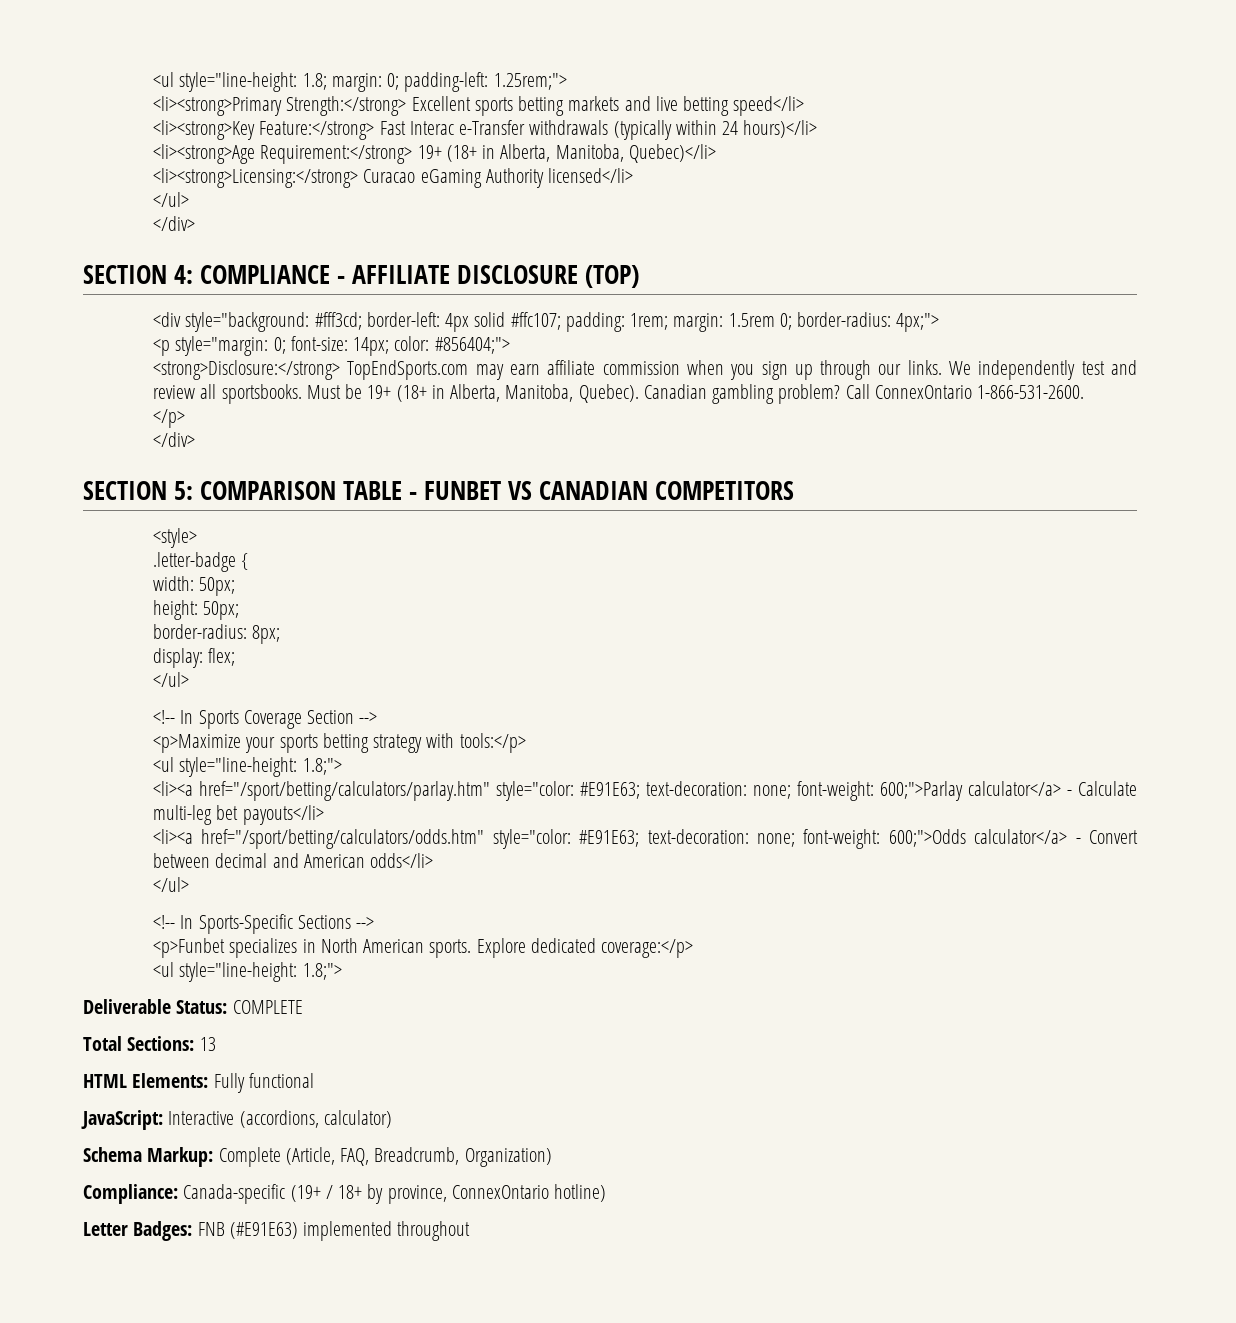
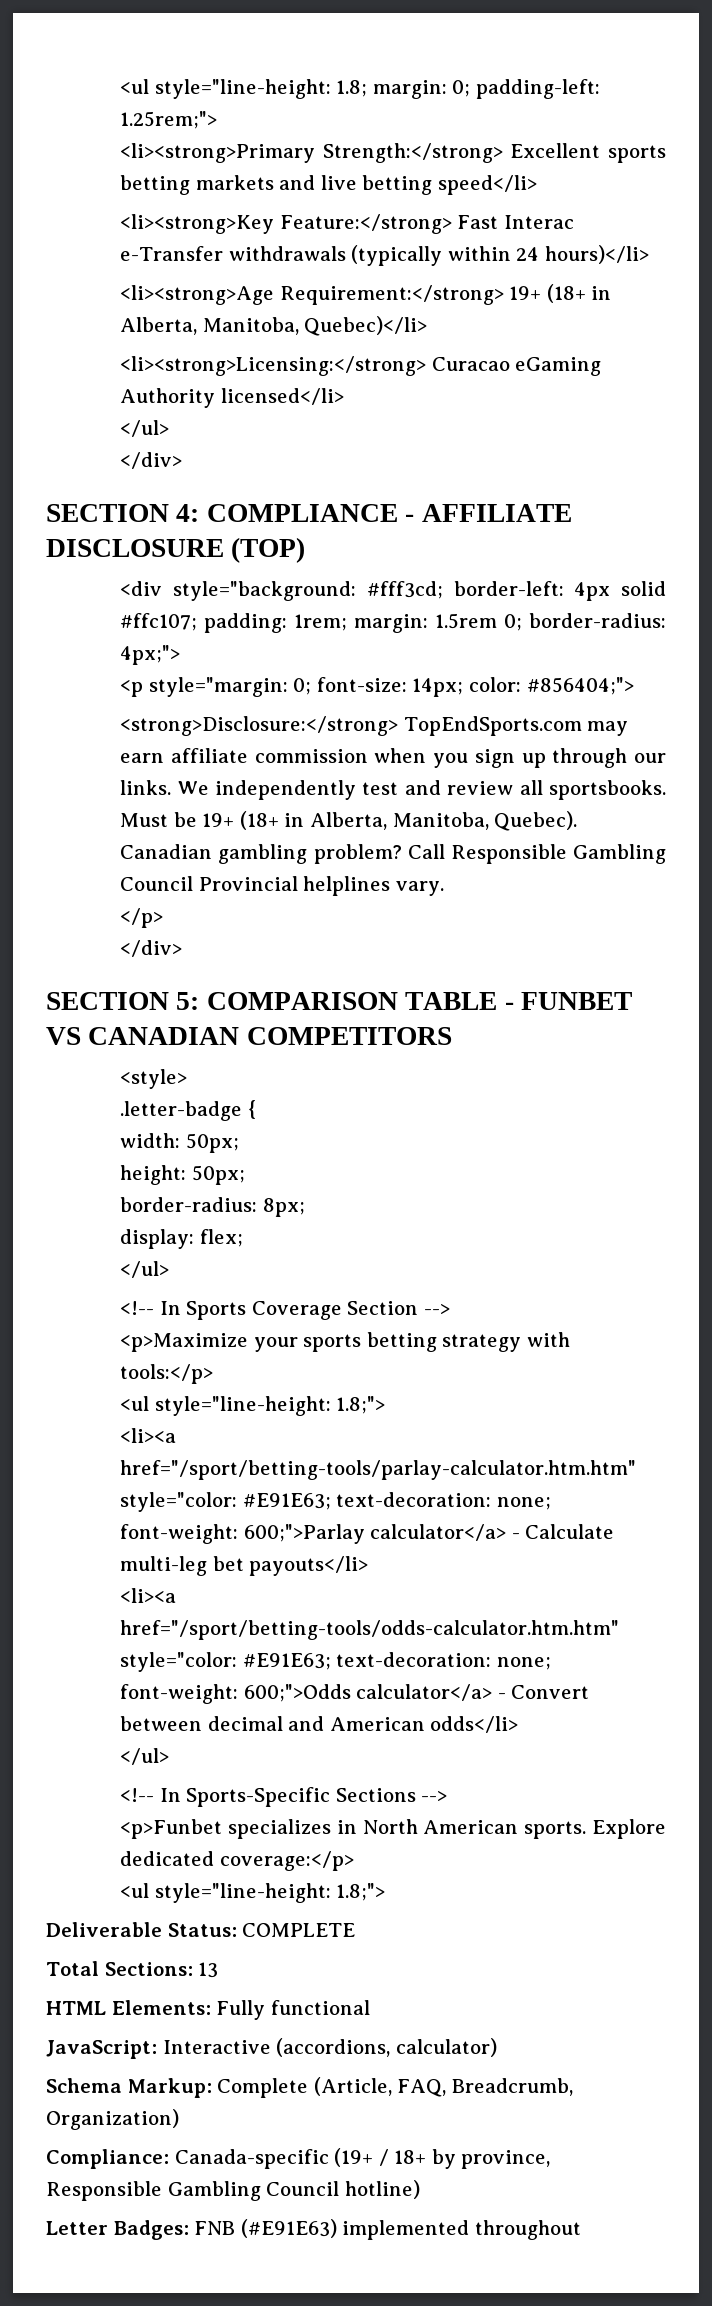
- Call ConnexOntario 1-866-531-2600.
+ Call Responsible Gambling Council Provincial helplines vary.
- <li><a href="/sport/betting/calculators/parlay.htm" style="color: #E91E63; text-decoration: none; font-weight: 600;">Parlay calculator</a> - Calculate multi-leg bet payouts</li>
+ <li><a href="/sport/betting-tools/parlay-calculator.htm.htm" style="color: #E91E63; text-decoration: none; font-weight: 600;">Parlay calculator</a> - Calculate multi-leg bet payouts</li>
- <li><a href="/sport/betting/calculators/odds.htm" style="color: #E91E63; text-decoration: none; font-weight: 600;">Odds calculator</a> - Convert between decimal and American odds</li>
+ <li><a href="/sport/betting-tools/odds-calculator.htm.htm" style="color: #E91E63; text-decoration: none; font-weight: 600;">Odds calculator</a> - Convert between decimal and American odds</li>
- Compliance: Canada-specific (19+ / 18+ by province, ConnexOntario hotline)
+ Compliance: Canada-specific (19+ / 18+ by province, Responsible Gambling Council hotline)

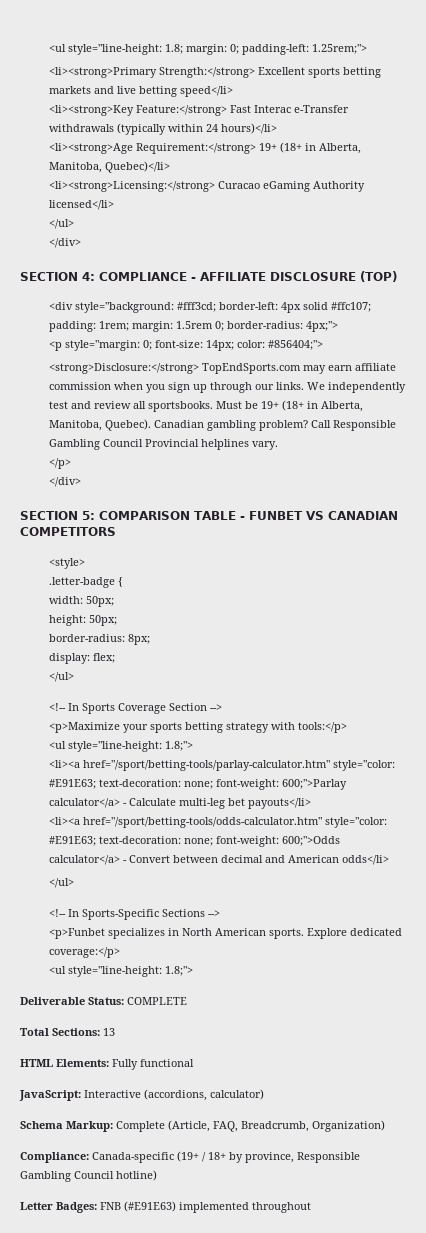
- <li><a href="/sport/betting-tools/parlay-calculator.htm.htm" style="color: #E91E63; text-decoration: none; font-weight: 600;">Parlay calculator</a> - Calculate multi-leg bet payouts</li>
+ <li><a href="/sport/betting-tools/parlay-calculator.htm" style="color: #E91E63; text-decoration: none; font-weight: 600;">Parlay calculator</a> - Calculate multi-leg bet payouts</li>
- <li><a href="/sport/betting-tools/odds-calculator.htm.htm" style="color: #E91E63; text-decoration: none; font-weight: 600;">Odds calculator</a> - Convert between decimal and American odds</li>
+ <li><a href="/sport/betting-tools/odds-calculator.htm" style="color: #E91E63; text-decoration: none; font-weight: 600;">Odds calculator</a> - Convert between decimal and American odds</li>

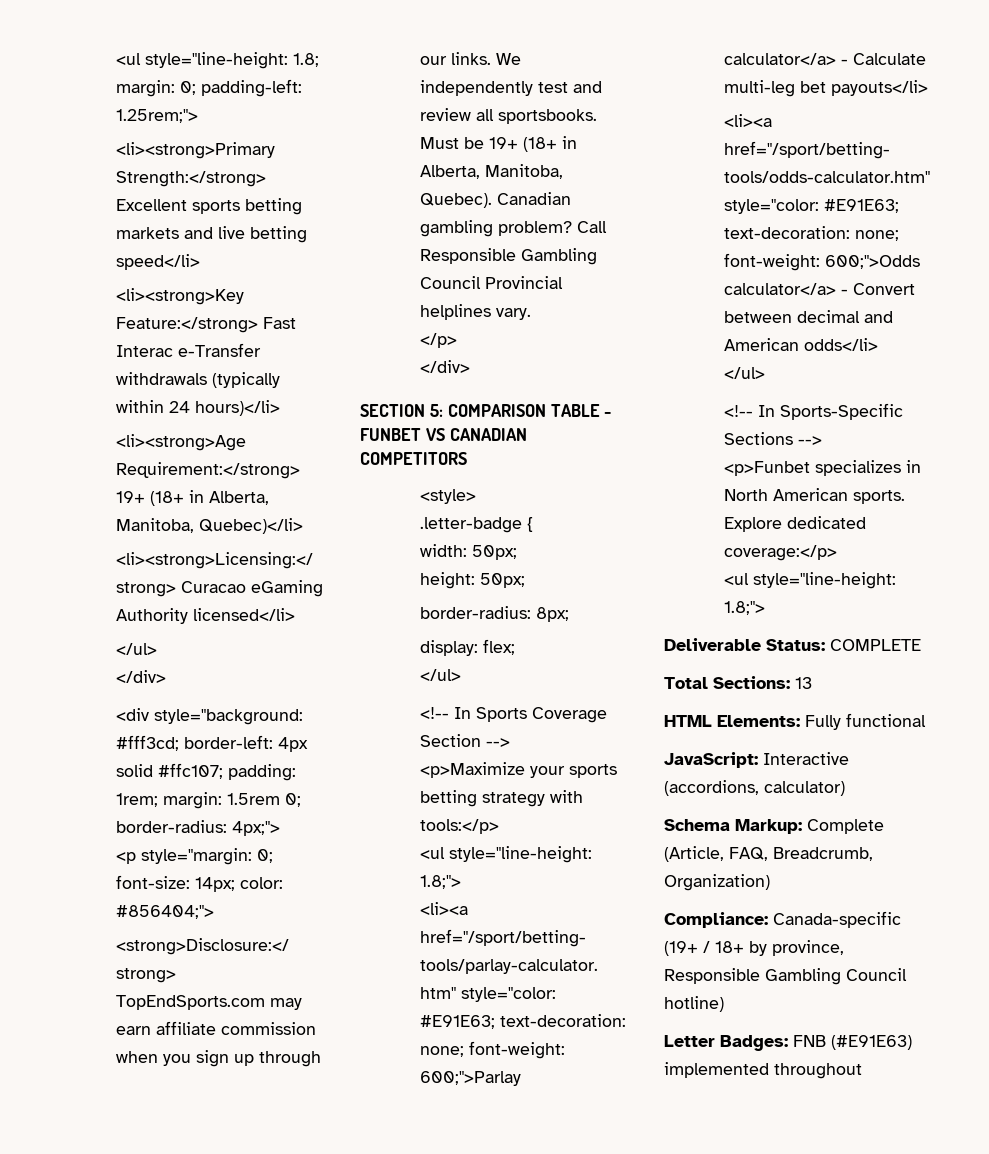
- SECTION 4: COMPLIANCE - AFFILIATE DISCLOSURE (TOP)

